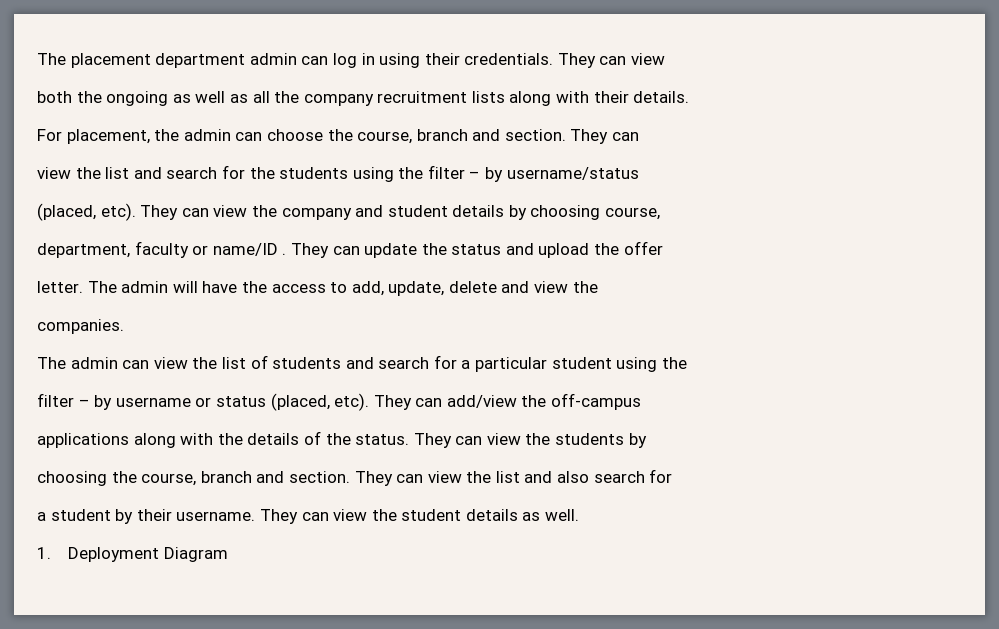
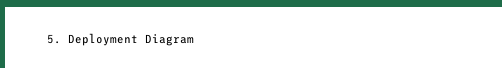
- The placement department admin can log in using their credentials. They can view
- both the ongoing as well as all the company recruitment lists along with their details.
- For placement, the admin can choose the course, branch and section. They can
- view the list and search for the students using the filter – by username/status
- (placed, etc). They can view the company and student details by choosing course,
- department, faculty or name/ID . They can update the status and upload the offer
- letter. The admin will have the access to add, update, delete and view the
- companies.
- The admin can view the list of students and search for a particular student using the
- filter – by username or status (placed, etc). They can add/view the off-campus
- applications along with the details of the status. They can view the students by
- choosing the course, branch and section. They can view the list and also search for
- a student by their username. They can view the student details as well.
- 1. Deployment Diagram
+ 5. Deployment Diagram

